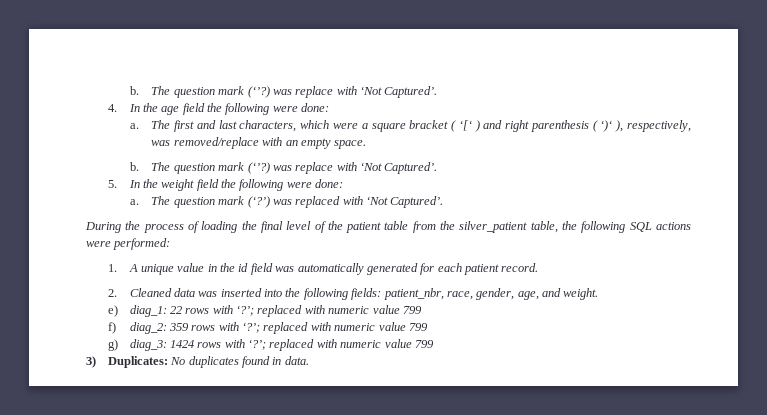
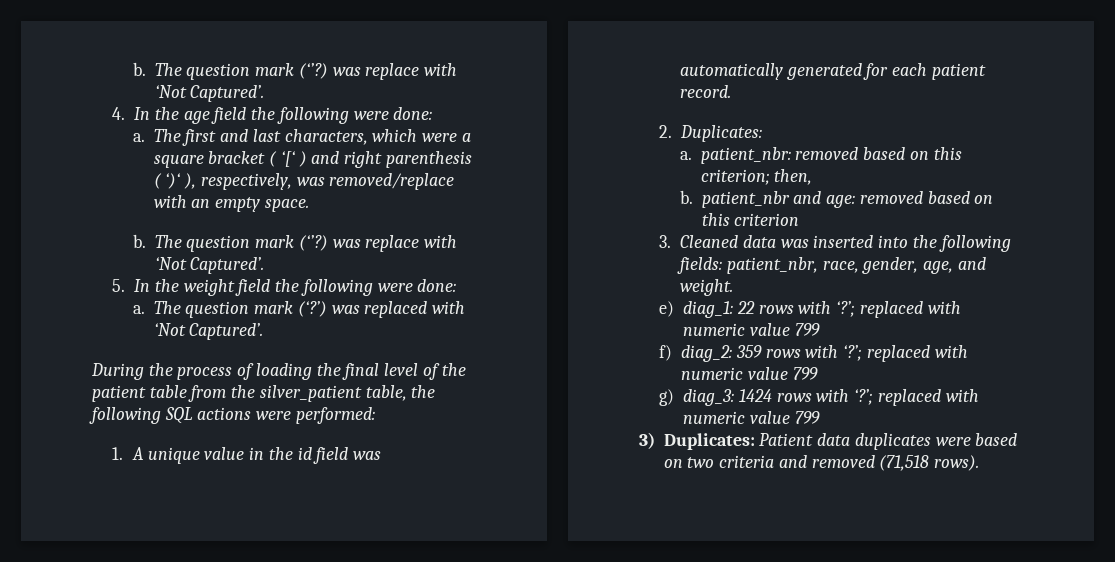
- 2. Cleaned data was inserted into the following fields: patient_nbr, race, gender, age, and weight.
+ 2. Duplicates:
+ a. patient_nbr: removed based on this criterion; then,
+ b. patient_nbr and age: removed based on this criterion
+ 3. Cleaned data was inserted into the following fields: patient_nbr, race, gender, age, and weight.
- 3) Duplicates: No duplicates found in data.
+ 3) Duplicates: Patient data duplicates were based on two criteria and removed (71,518 rows).

